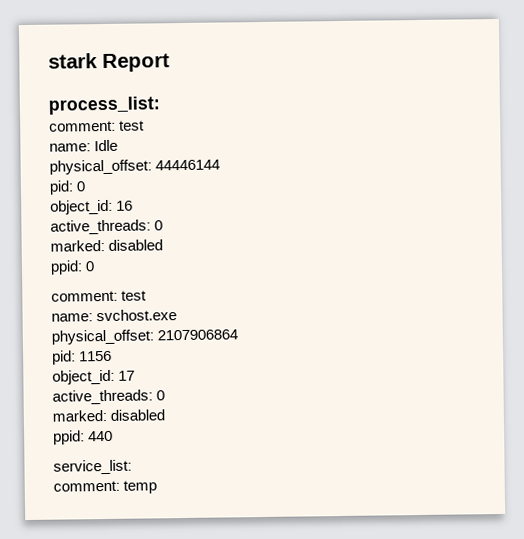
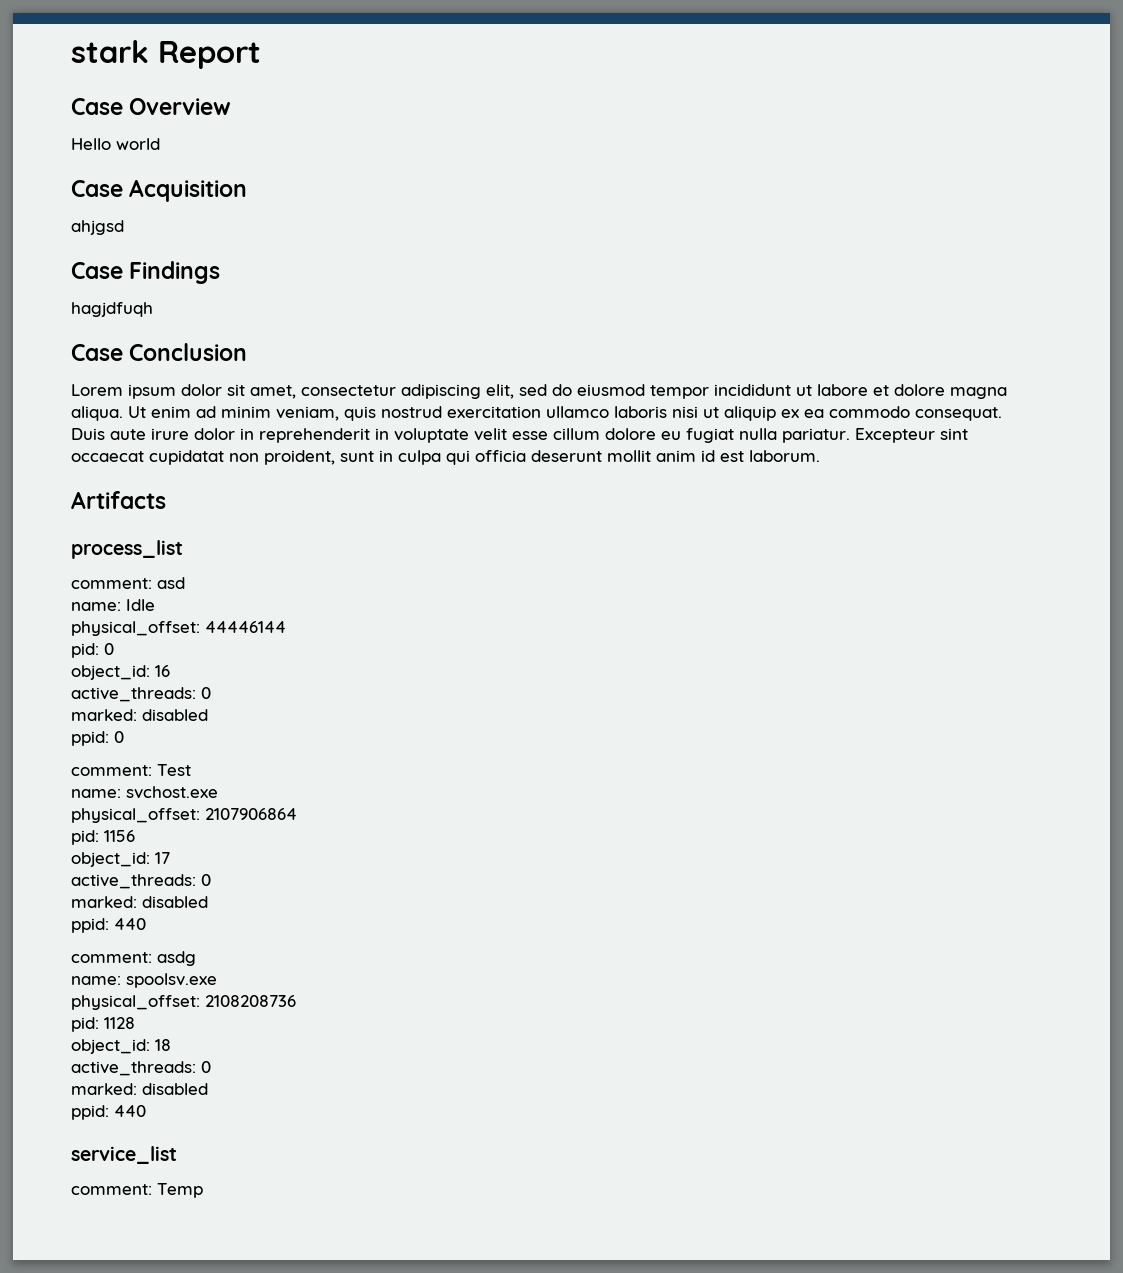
- process_list:
- comment: test
+ Case Overview
+ Hello world
+ Case Acquisition
+ ahjgsd
+ Case Findings
+ hagjdfuqh
+ Case Conclusion
+ Lorem ipsum dolor sit amet, consectetur adipiscing elit, sed do eiusmod tempor incididunt ut labore et dolore magna aliqua. Ut enim ad minim veniam, quis nostrud exercitation ullamco laboris nisi ut aliquip ex ea commodo consequat. Duis aute irure dolor in reprehenderit in voluptate velit esse cillum dolore eu fugiat nulla pariatur. Excepteur sint occaecat cupidatat non proident, sunt in culpa qui officia deserunt mollit anim id est laborum.
+ Artifacts
+ process_list
+ comment: asd
  ppid: 0
- comment: test
+ comment: Test
- service_list:
- comment: temp
+ comment: asdg
+ name: spoolsv.exe
+ physical_offset: 2108208736
+ pid: 1128
+ object_id: 18
+ active_threads: 0
+ marked: disabled
+ ppid: 440
+ service_list
+ comment: Temp

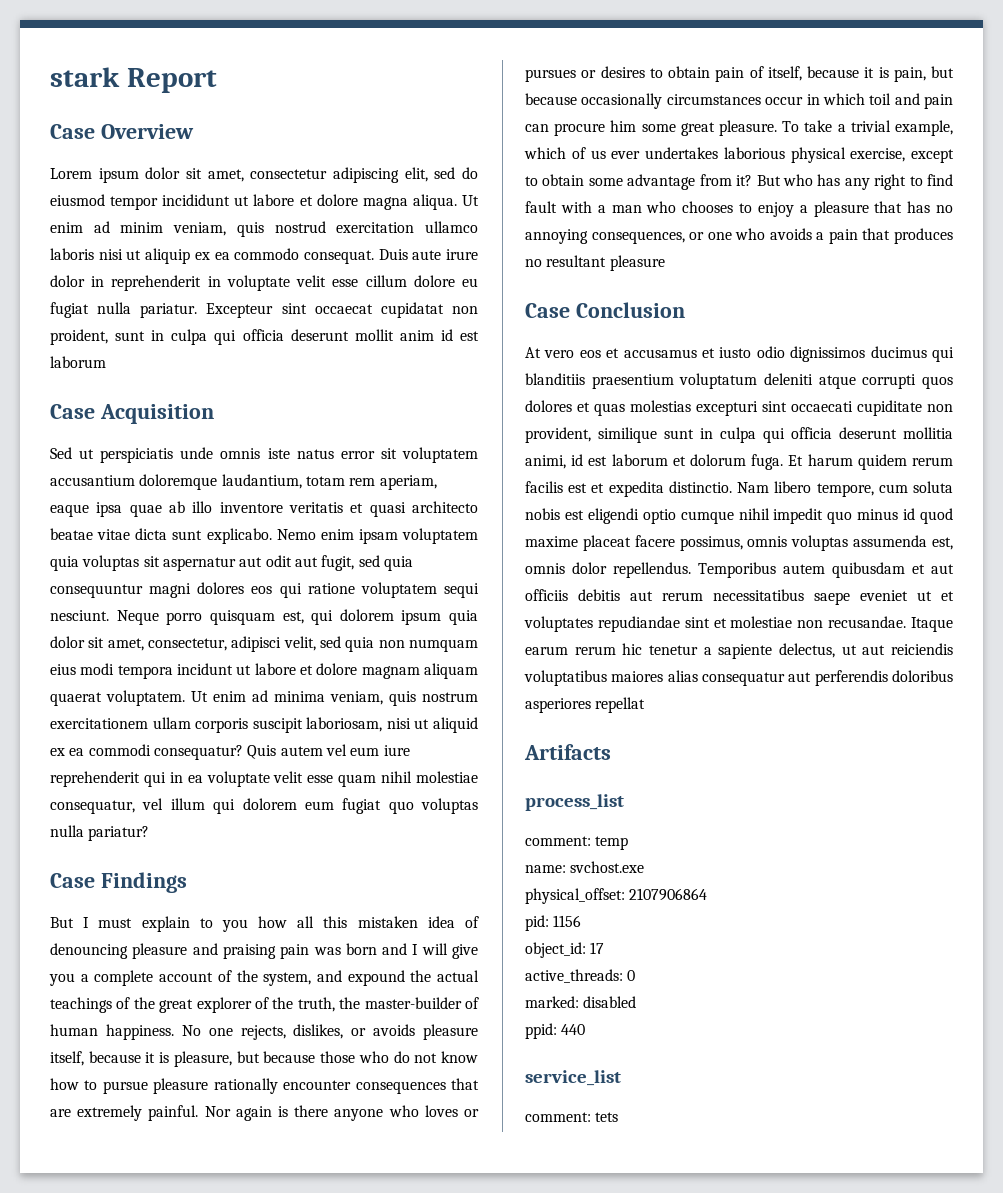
- Hello world
- Case Acquisition
- ahjgsd
- Case Findings
- hagjdfuqh
- Case Conclusion
- Excepteur sint occaecat cupidatat non proident, sunt in culpa qui officia deserunt mollit anim id est laborum.
+ Excepteur sint occaecat cupidatat non proident, sunt in culpa qui officia deserunt mollit anim id est laborum
+ Case Acquisition
+ Sed ut perspiciatis unde omnis iste natus error sit voluptatem accusantium doloremque laudantium, totam rem aperiam, eaque ipsa quae ab illo inventore veritatis et quasi architecto beatae vitae dicta sunt explicabo. Nemo enim ipsam voluptatem quia voluptas sit aspernatur aut odit aut fugit, sed quia consequuntur magni dolores eos qui ratione voluptatem sequi nesciunt. Neque porro quisquam est, qui dolorem ipsum quia dolor sit amet, consectetur, adipisci velit, sed quia non numquam eius modi tempora incidunt ut labore et dolore magnam aliquam quaerat voluptatem. Ut enim ad minima veniam, quis nostrum exercitationem ullam corporis suscipit laboriosam, nisi ut aliquid ex ea commodi consequatur? Quis autem vel eum iure reprehenderit qui in ea voluptate velit esse quam nihil molestiae consequatur, vel illum qui dolorem eum fugiat quo voluptas nulla pariatur?
+ Case Findings
+ But I must explain to you how all this mistaken idea of denouncing pleasure and praising pain was born and I will give you a complete account of the system, and expound the actual teachings of the great explorer of the truth, the master-builder of human happiness. No one rejects, dislikes, or avoids pleasure itself, because it is pleasure, but because those who do not know how to pursue pleasure rationally encounter consequences that are extremely painful. Nor again is there anyone who loves or pursues or desires to obtain pain of itself, because it is pain, but because occasionally circumstances occur in which toil and pain can procure him some great pleasure. To take a trivial example, which of us ever undertakes laborious physical exercise, except to obtain some advantage from it? But who has any right to find fault with a man who chooses to enjoy a pleasure that has no annoying consequences, or one who avoids a pain that produces no resultant pleasure
+ Case Conclusion
+ At vero eos et accusamus et iusto odio dignissimos ducimus qui blanditiis praesentium voluptatum deleniti atque corrupti quos dolores et quas molestias excepturi sint occaecati cupiditate non provident, similique sunt in culpa qui officia deserunt mollitia animi, id est laborum et dolorum fuga. Et harum quidem rerum facilis est et expedita distinctio. Nam libero tempore, cum soluta nobis est eligendi optio cumque nihil impedit quo minus id quod maxime placeat facere possimus, omnis voluptas assumenda est, omnis dolor repellendus. Temporibus autem quibusdam et aut officiis debitis aut rerum necessitatibus saepe eveniet ut et voluptates repudiandae sint et molestiae non recusandae. Itaque earum rerum hic tenetur a sapiente delectus, ut aut reiciendis voluptatibus maiores alias consequatur aut perferendis doloribus asperiores repellat
  Artifacts
  process_list
- comment: asd
- name: Idle
- physical_offset: 44446144
- pid: 0
- object_id: 16
- active_threads: 0
- marked: disabled
- ppid: 0
- comment: Test
+ comment: temp
- comment: asdg
- name: spoolsv.exe
- physical_offset: 2108208736
- pid: 1128
- object_id: 18
- active_threads: 0
- marked: disabled
- ppid: 440
- comment: Temp
+ comment: tets

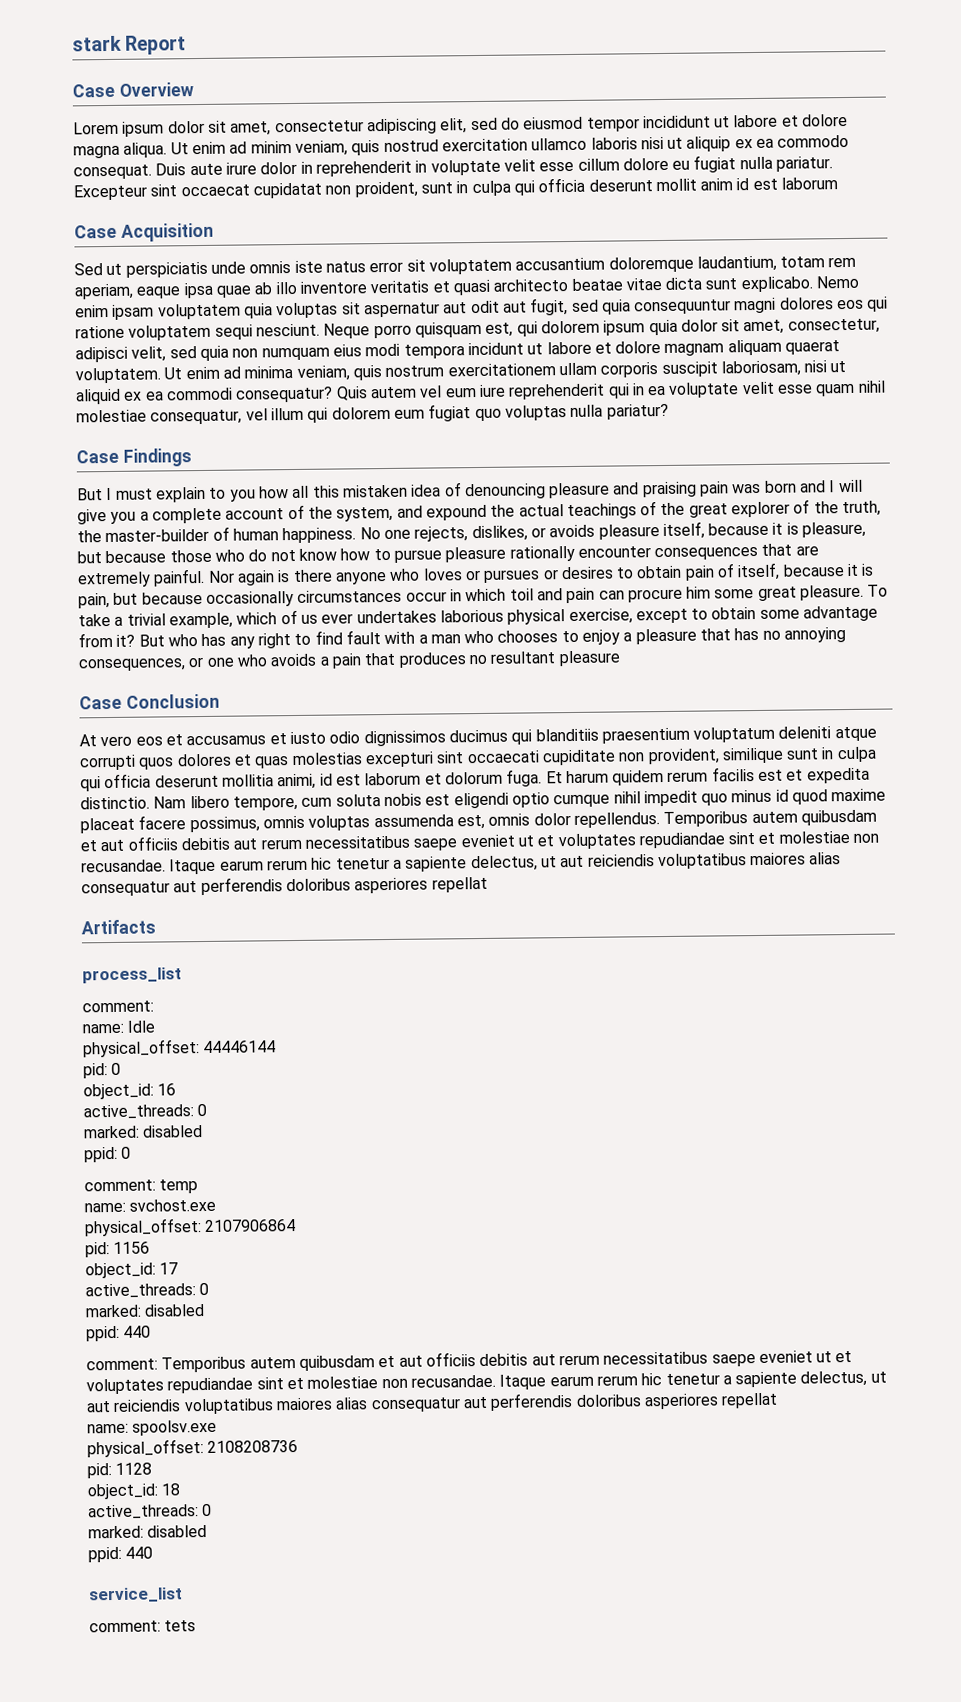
  process_list
+ comment:
+ name: Idle
+ physical_offset: 44446144
+ pid: 0
+ object_id: 16
+ active_threads: 0
+ marked: disabled
+ ppid: 0
+ comment: Temporibus autem quibusdam et aut officiis debitis aut rerum necessitatibus saepe eveniet ut et voluptates repudiandae sint et molestiae non recusandae. Itaque earum rerum hic tenetur a sapiente delectus, ut aut reiciendis voluptatibus maiores alias consequatur aut perferendis doloribus asperiores repellat
+ name: spoolsv.exe
+ physical_offset: 2108208736
+ pid: 1128
+ object_id: 18
+ active_threads: 0
+ marked: disabled
+ ppid: 440

